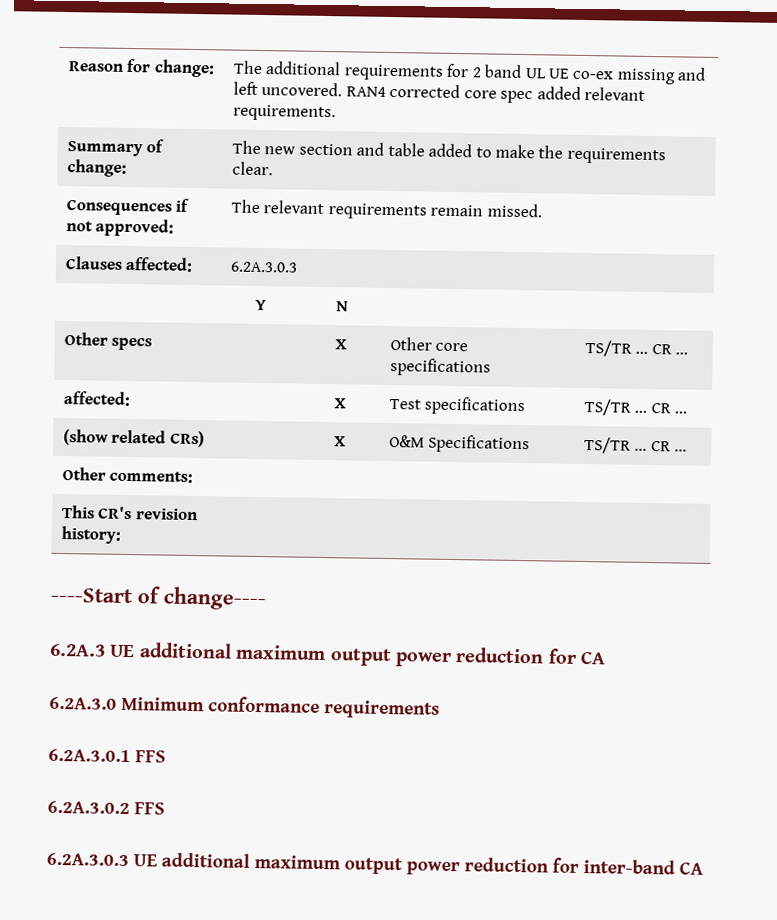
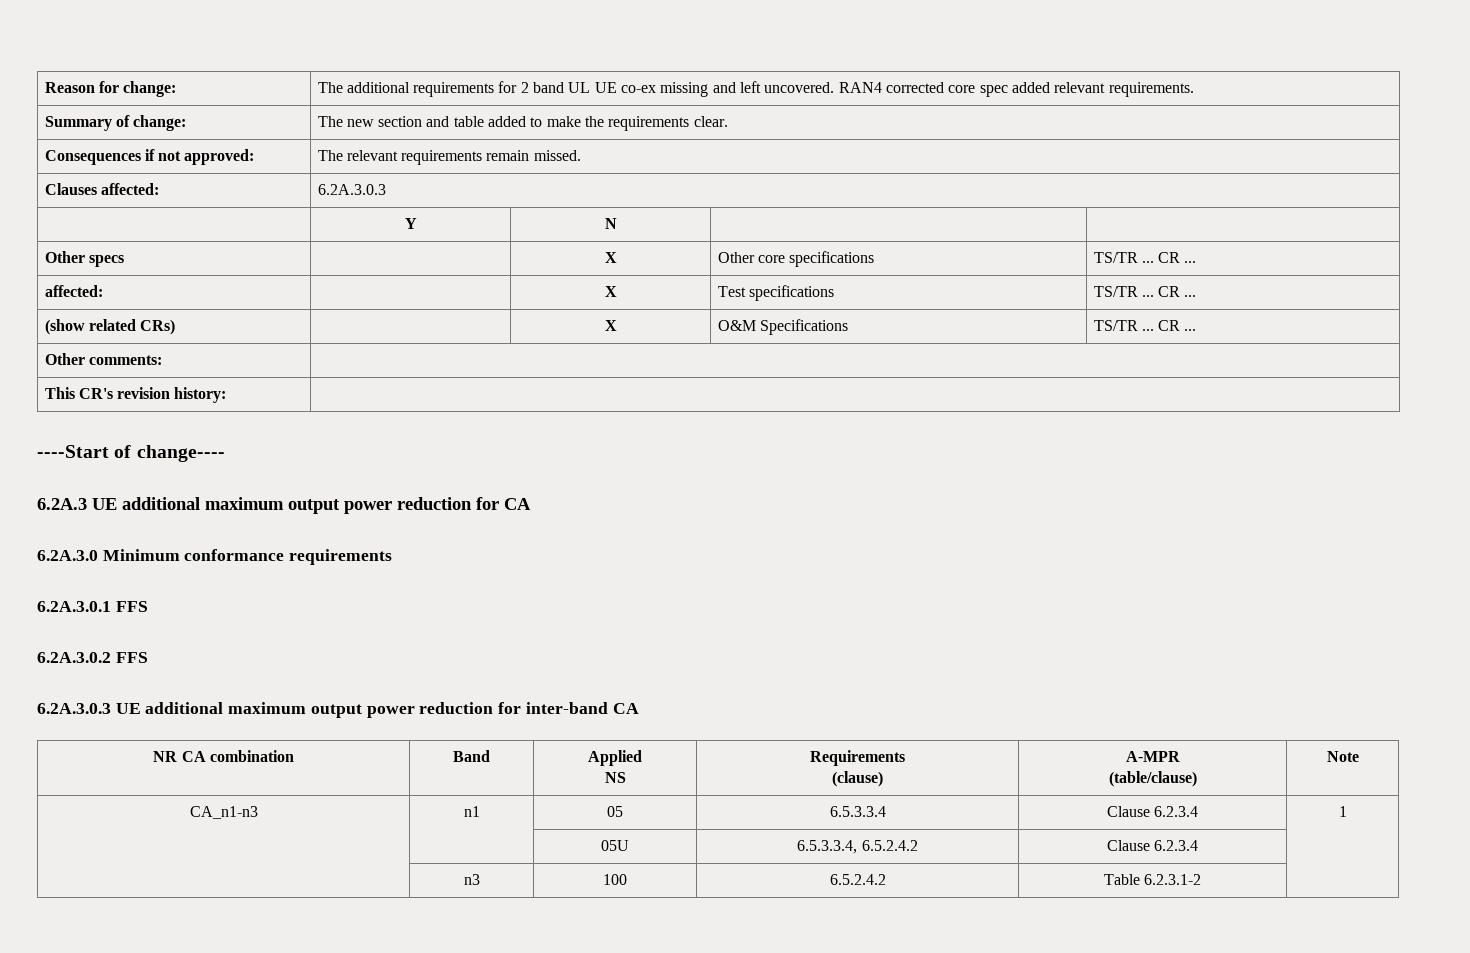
+ NR CA combination | Band | Applied
+ NS | Requirements
+ (clause) | A-MPR
+ (table/clause) | Note
+ CA_n1-n3 | n1 | 05 | 6.5.3.3.4 | Clause 6.2.3.4 | 1
+ | | 05U | 6.5.3.3.4, 6.5.2.4.2 | Clause 6.2.3.4 |
+ | n3 | 100 | 6.5.2.4.2 | Table 6.2.3.1-2 |

